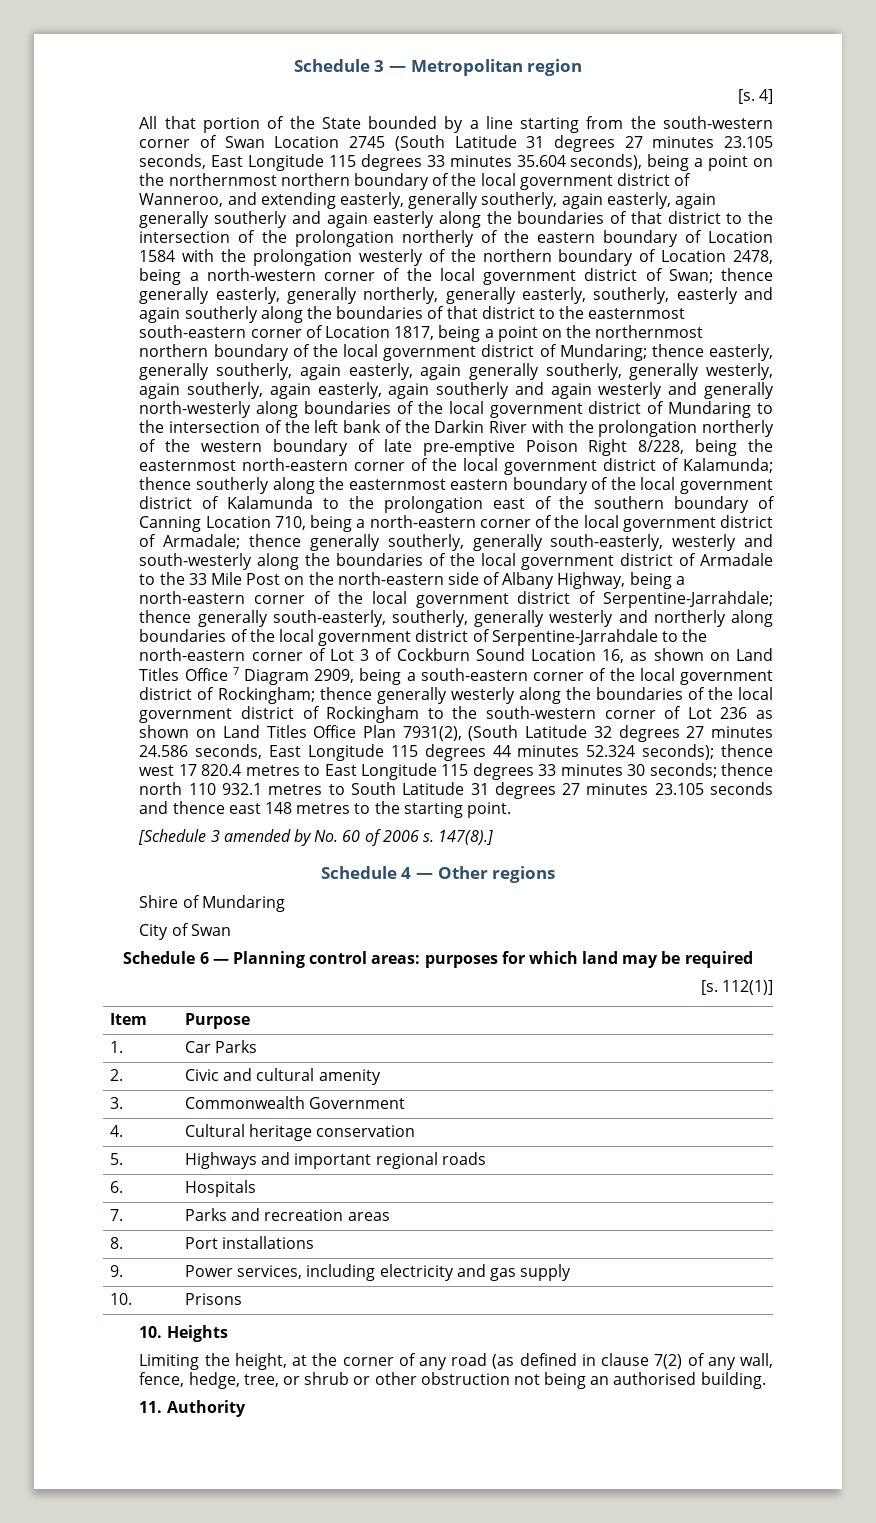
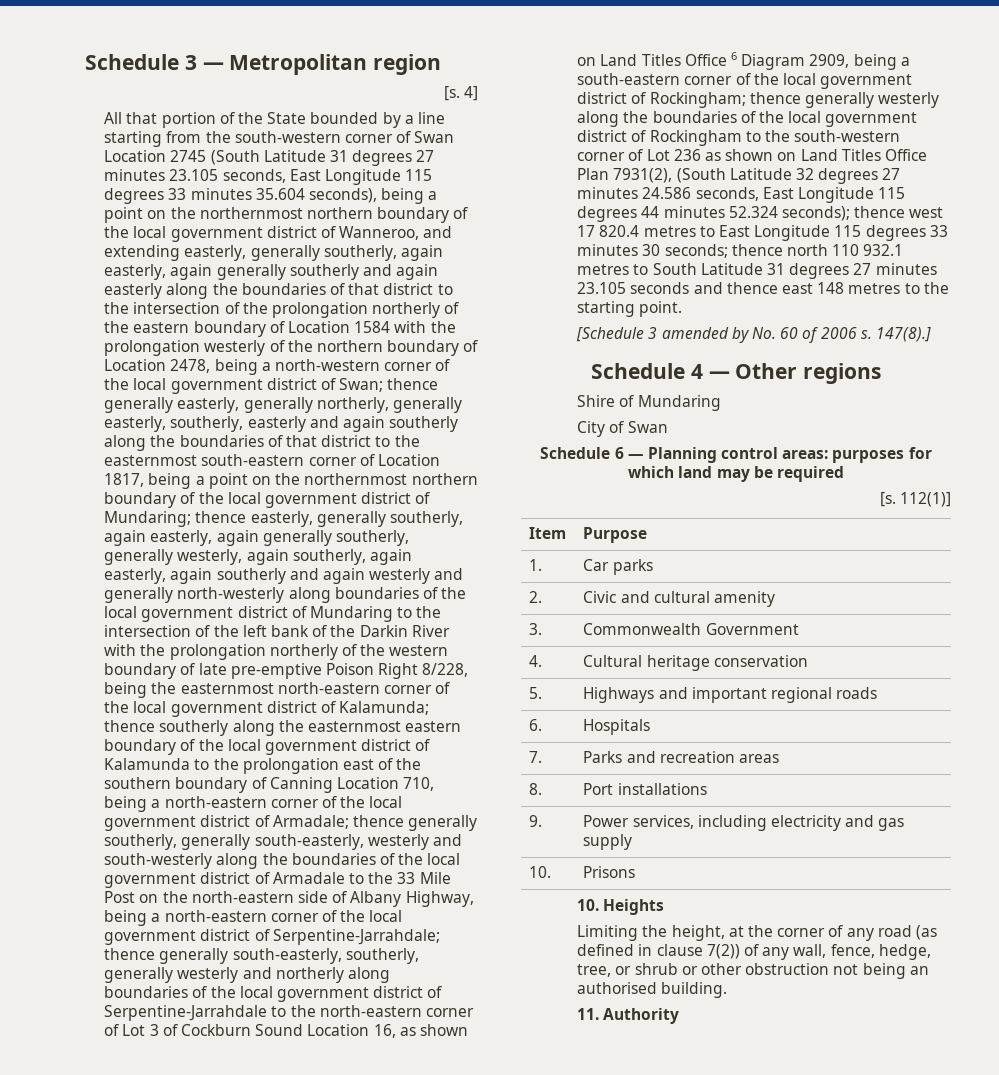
- thence generally south-easterly, southerly, generally westerly and northerly along boundaries of the local government district of Serpentine-Jarrahdale to the north-eastern corner of Lot 3 of Cockburn Sound Location 16, as shown on Land Titles Office 7 Diagram 2909, being a south-eastern corner of the local government district of Rockingham;
+ thence generally south-easterly, southerly, generally westerly and northerly along boundaries of the local government district of Serpentine-Jarrahdale to the north-eastern corner of Lot 3 of Cockburn Sound Location 16, as shown on Land Titles Office 6 Diagram 2909, being a south-eastern corner of the local government district of Rockingham;
- 1. | Car Parks
+ 1. | Car parks
- Limiting the height, at the corner of any road (as defined in clause 7(2) of any wall, fence, hedge, tree, or shrub or other obstruction not being an authorised building.
+ Limiting the height, at the corner of any road (as defined in clause 7(2)) of any wall, fence, hedge, tree, or shrub or other obstruction not being an authorised building.

